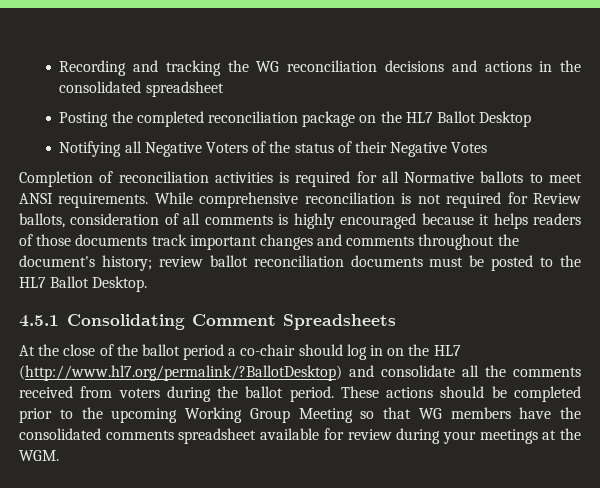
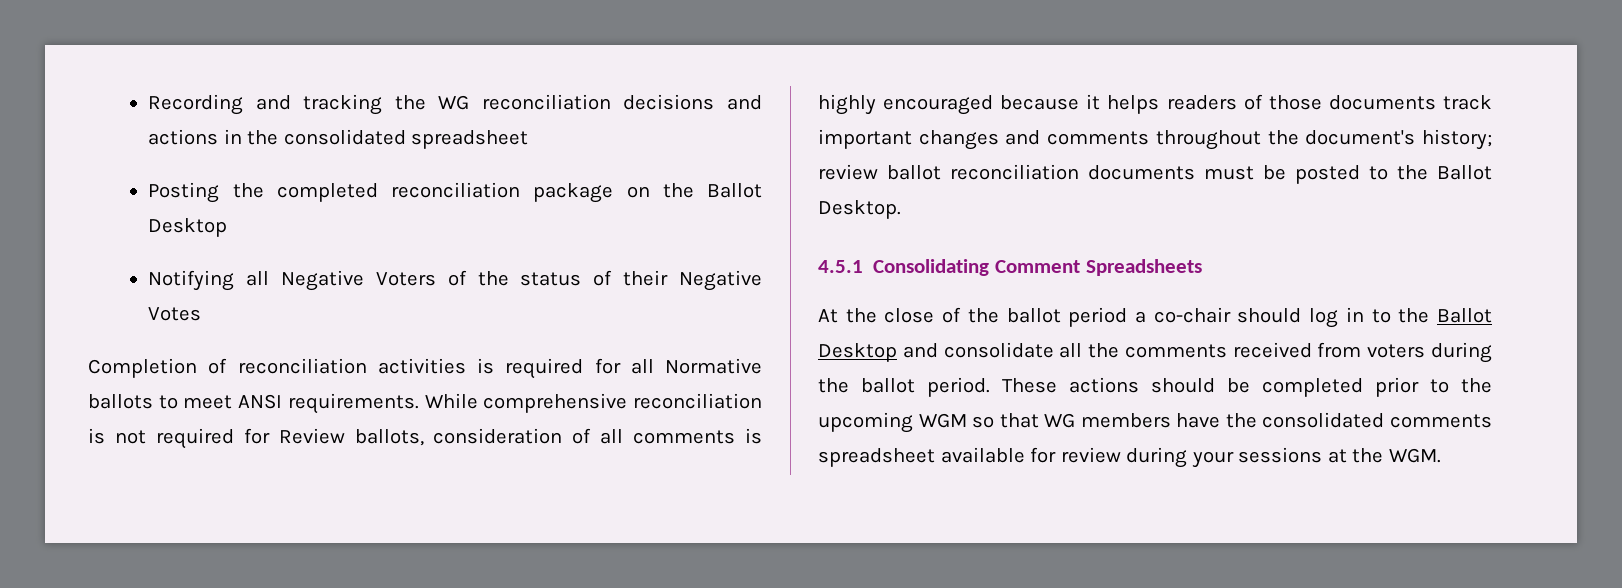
- Posting the completed reconciliation package on the HL7 Ballot Desktop
+ Posting the completed reconciliation package on the Ballot Desktop
- While comprehensive reconciliation is not required for Review ballots, consideration of all comments is highly encouraged because it helps readers of those documents track important changes and comments throughout the document's history; review ballot reconciliation documents must be posted to the HL7 Ballot Desktop.
+ While comprehensive reconciliation is not required for Review ballots, consideration of all comments is highly encouraged because it helps readers of those documents track important changes and comments throughout the document's history; review ballot reconciliation documents must be posted to the Ballot Desktop.
- At the close of the ballot period a co-chair should log in on the HL7 (http://www.hl7.org/permalink/?BallotDesktop) and consolidate all the comments received from voters during the ballot period.
+ At the close of the ballot period a co-chair should log in to the Ballot Desktop and consolidate all the comments received from voters during the ballot period.
- These actions should be completed prior to the upcoming Working Group Meeting so that WG members have the consolidated comments spreadsheet available for review during your meetings at the WGM.
+ These actions should be completed prior to the upcoming WGM so that WG members have the consolidated comments spreadsheet available for review during your sessions at the WGM.

